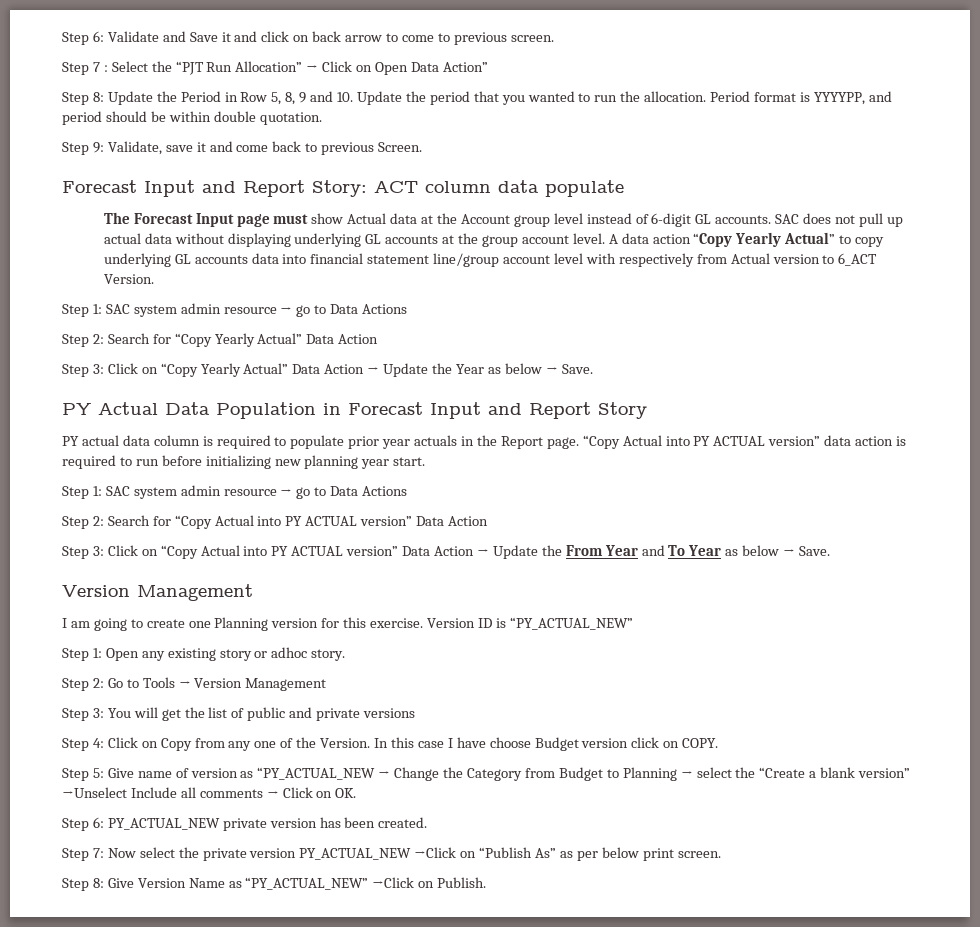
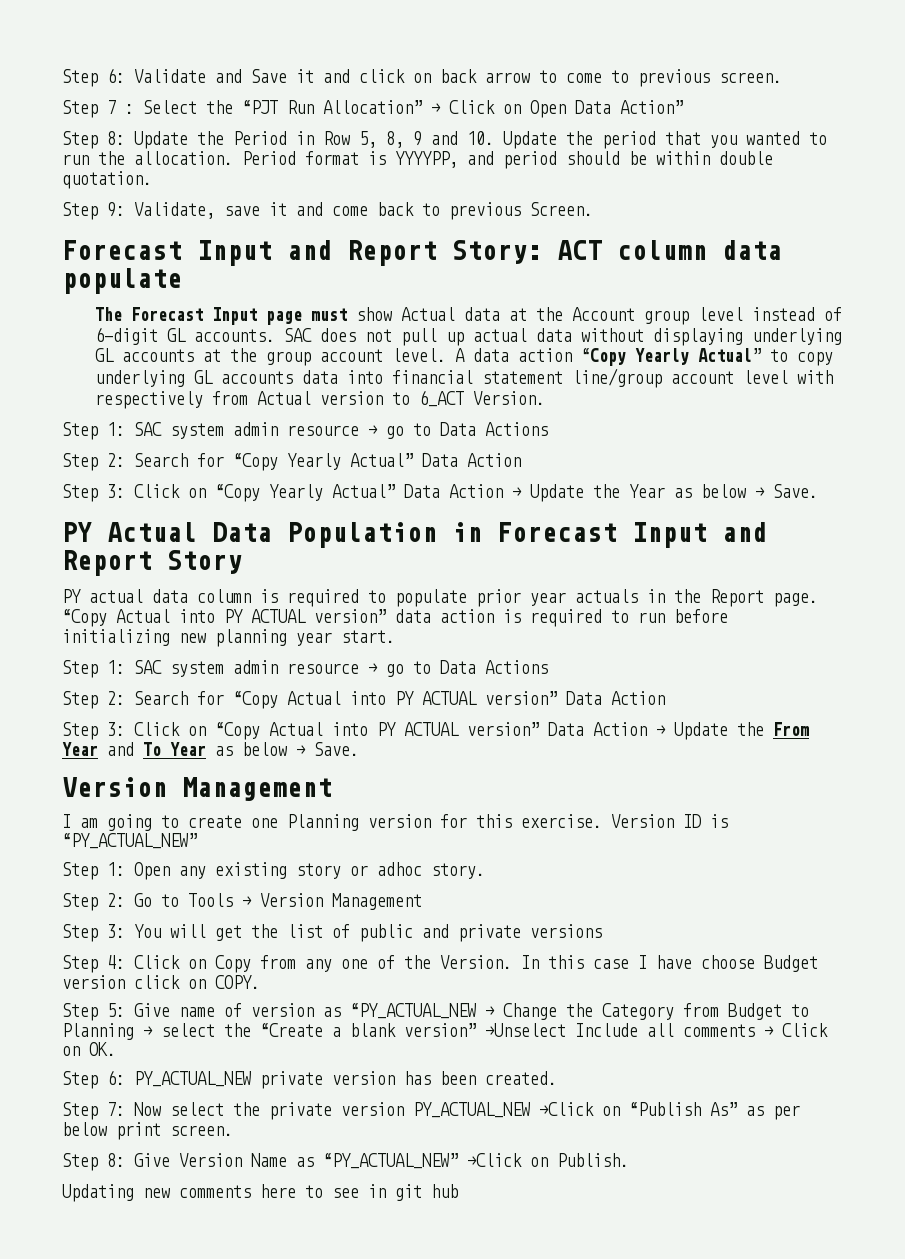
+ Updating new comments here to see in git hub

